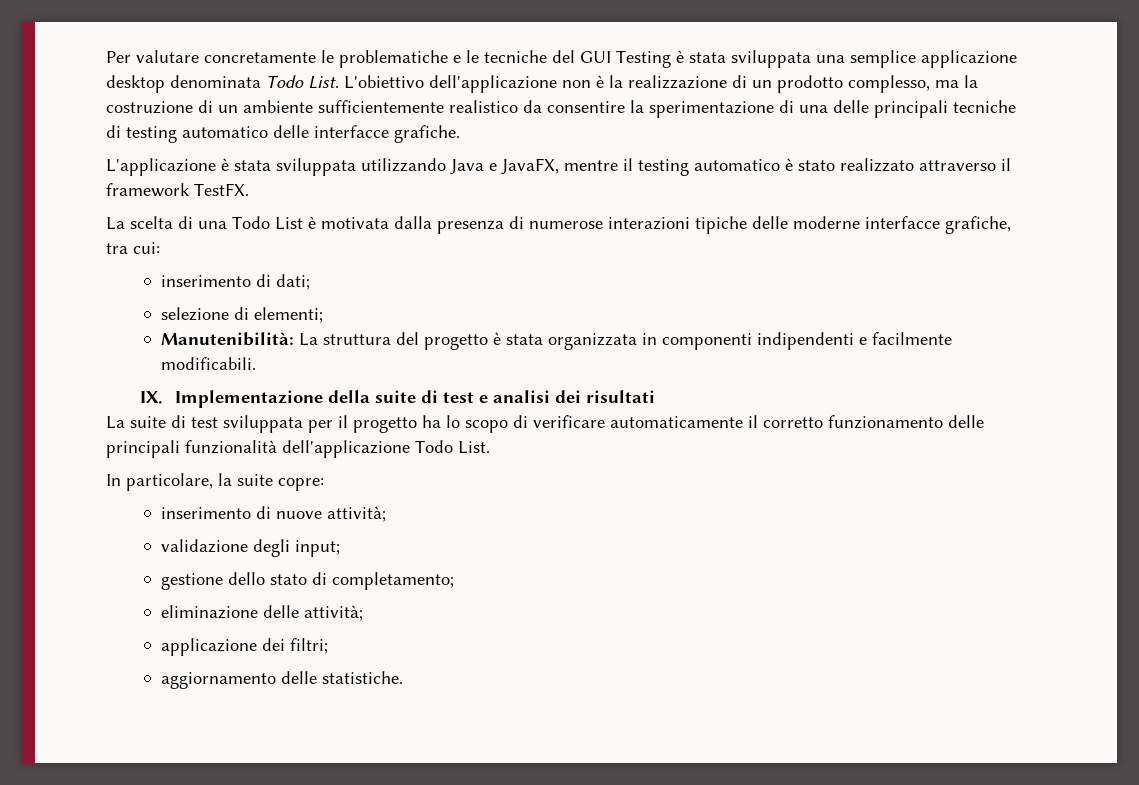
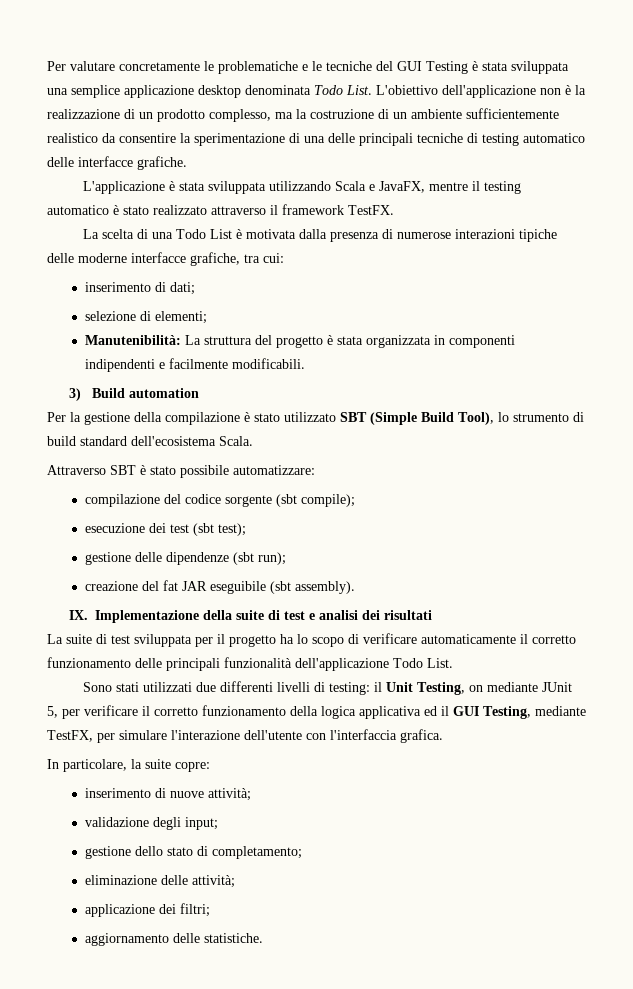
- L'applicazione è stata sviluppata utilizzando Java e JavaFX, mentre il testing automatico è stato realizzato attraverso il framework TestFX.
+ L'applicazione è stata sviluppata utilizzando Scala e JavaFX, mentre il testing automatico è stato realizzato attraverso il framework TestFX.
+ 3) Build automation
+ Per la gestione della compilazione è stato utilizzato SBT (Simple Build Tool), lo strumento di build standard dell'ecosistema Scala.
+ Attraverso SBT è stato possibile automatizzare:
+ compilazione del codice sorgente (sbt compile);
+ esecuzione dei test (sbt test);
+ gestione delle dipendenze (sbt run);
+ creazione del fat JAR eseguibile (sbt assembly).
+ Sono stati utilizzati due differenti livelli di testing: il Unit Testing, on mediante JUnit 5, per verificare il corretto funzionamento della logica applicativa ed il GUI Testing, mediante TestFX, per simulare l'interazione dell'utente con l'interfaccia grafica.

